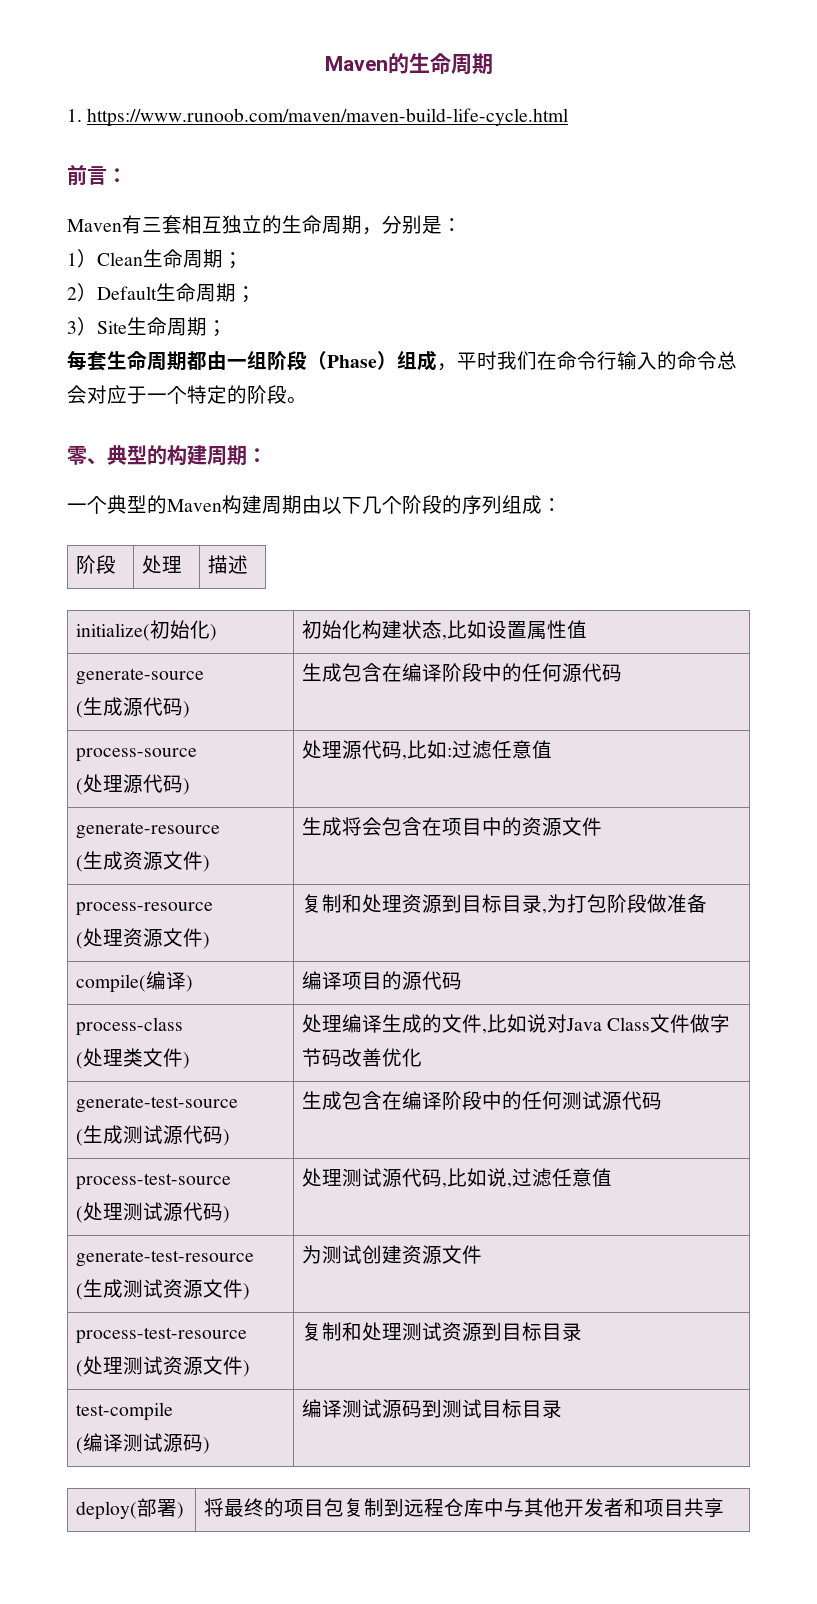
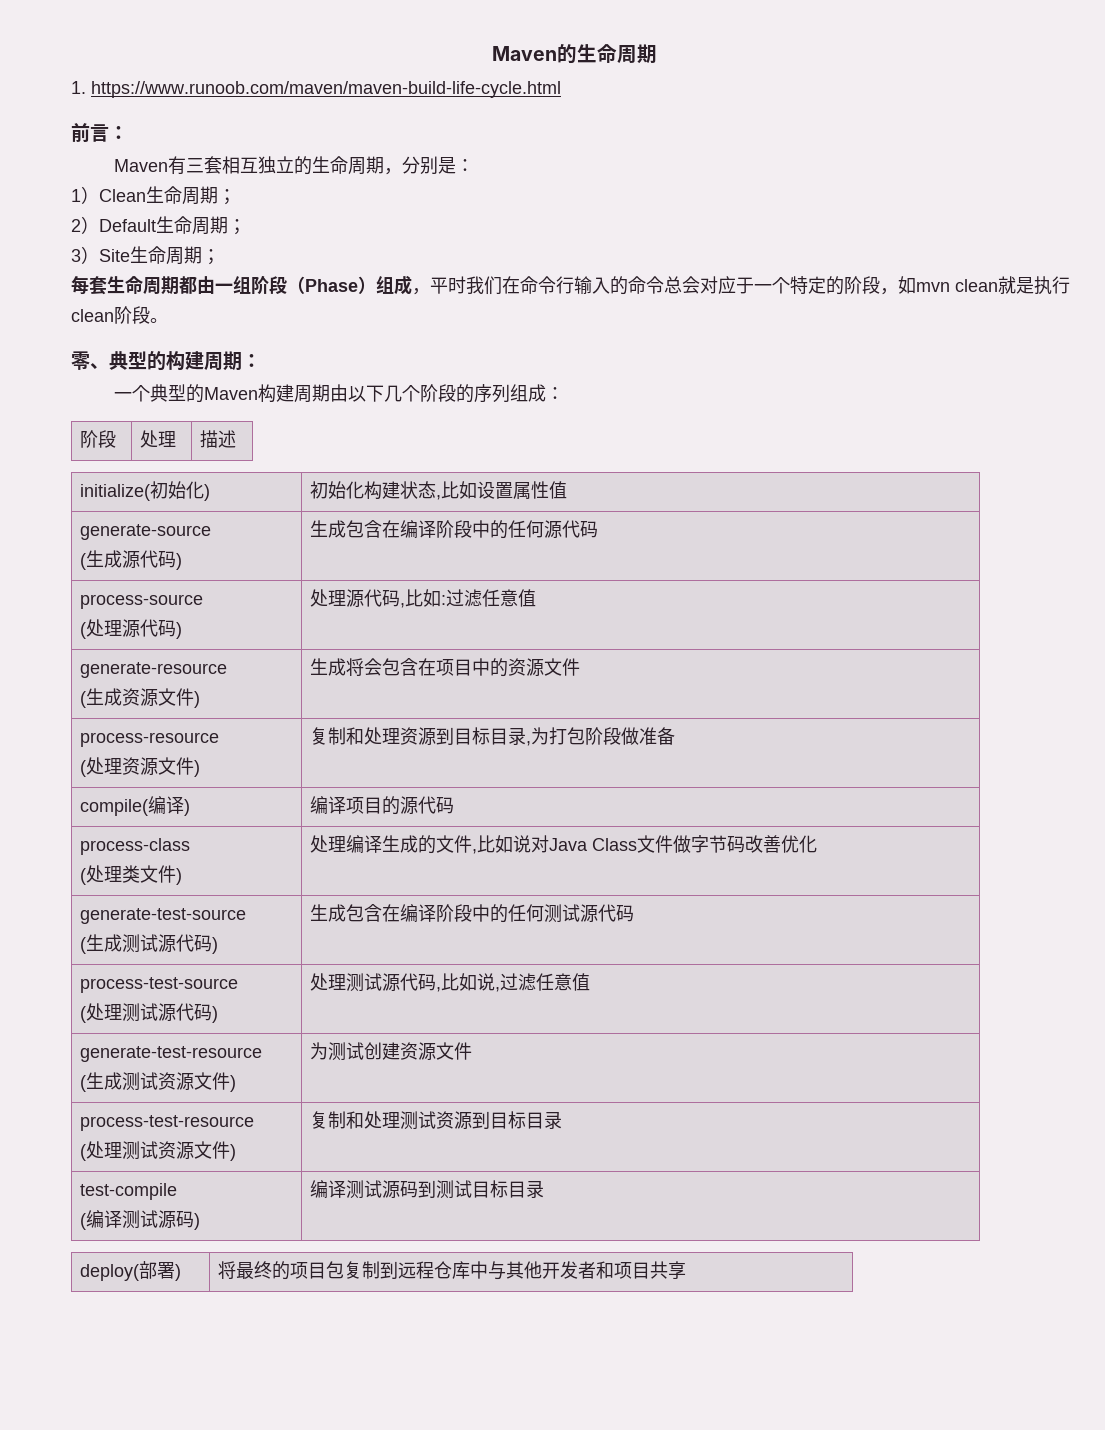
- 每套生命周期都由一组阶段（Phase）组成，平时我们在命令行输入的命令总会对应于一个特定的阶段。
+ 每套生命周期都由一组阶段（Phase）组成，平时我们在命令行输入的命令总会对应于一个特定的阶段，如mvn clean就是执行clean阶段。

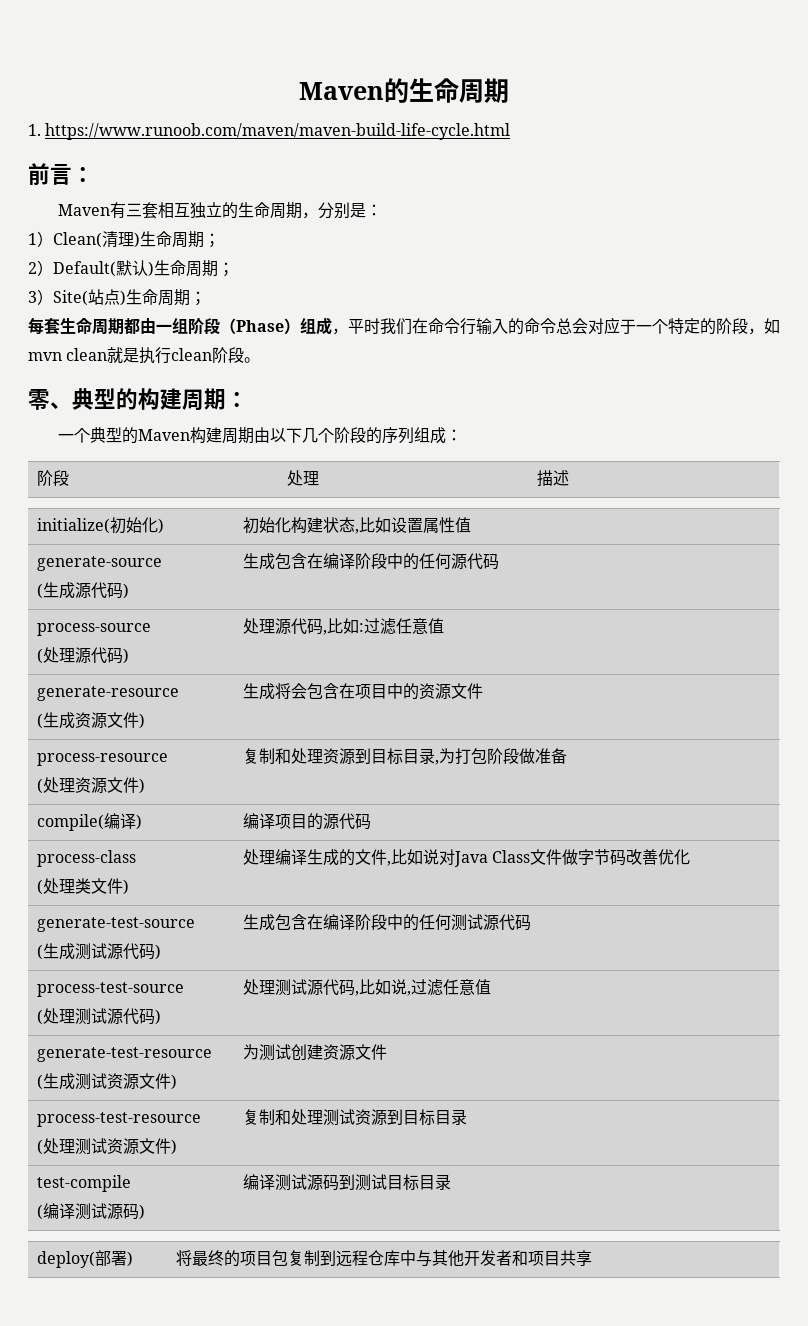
- 1）Clean生命周期；
+ 1）Clean(清理)生命周期；
- 2）Default生命周期；
+ 2）Default(默认)生命周期；
- 3）Site生命周期；
+ 3）Site(站点)生命周期；

